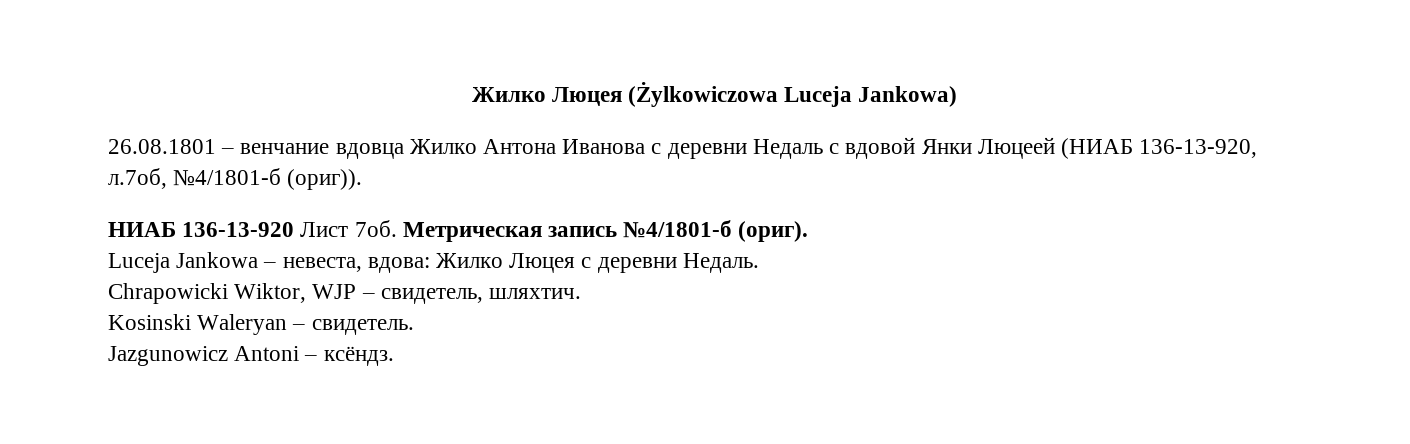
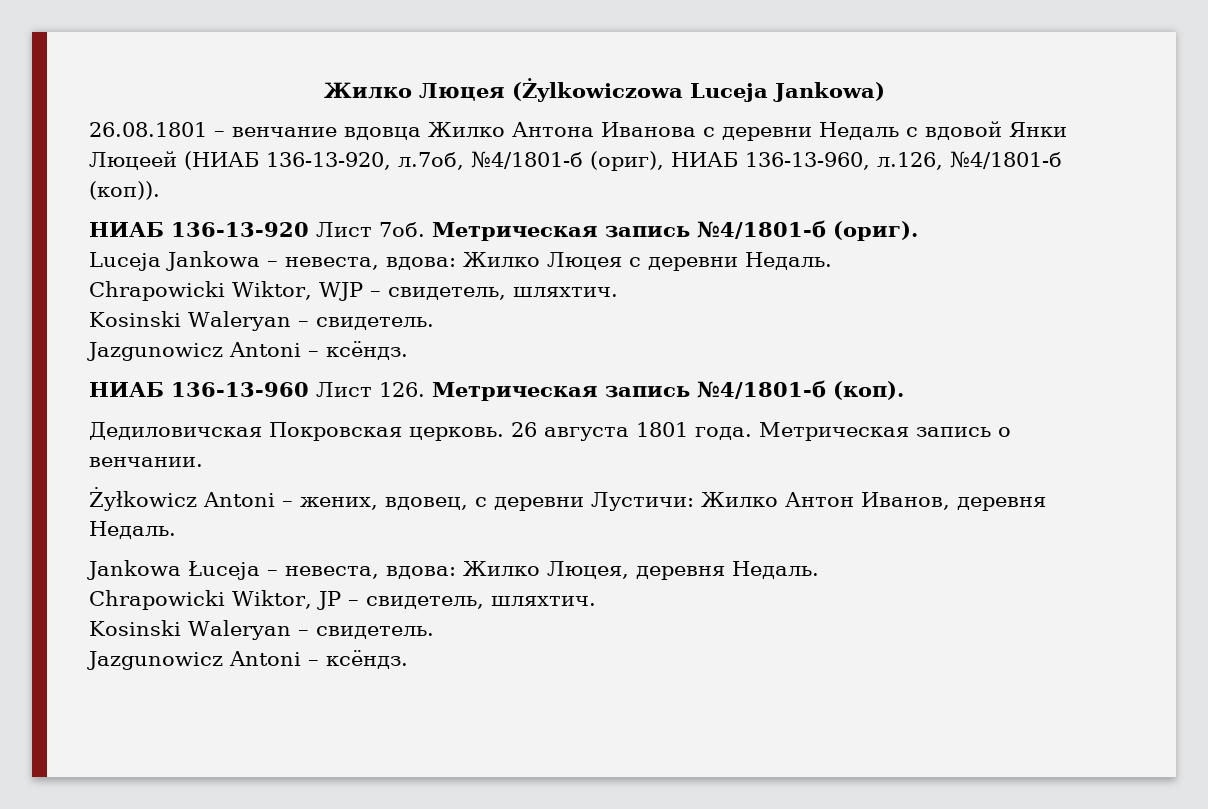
- 26.08.1801 – венчание вдовца Жилко Антона Иванова с деревни Недаль с вдовой Янки Люцеей (НИАБ 136-13-920, л.7об, №4/1801-б (ориг)).
+ 26.08.1801 – венчание вдовца Жилко Антона Иванова с деревни Недаль с вдовой Янки Люцеей (НИАБ 136-13-920, л.7об, №4/1801-б (ориг), НИАБ 136-13-960, л.126, №4/1801-б (коп)).
+ НИАБ 136-13-960 Лист 126. Метрическая запись №4/1801-б (коп).
+ Дедиловичская Покровская церковь. 26 августа 1801 года. Метрическая запись о венчании.
+ Żyłkowicz Antoni – жених, вдовец, с деревни Лустичи: Жилко Антон Иванов, деревня Недаль.
+ Jankowa Łuceja – невеста, вдова: Жилко Люцея, деревня Недаль.
+ Chrapowicki Wiktor, JP – свидетель, шляхтич.
+ Kosinski Waleryan – свидетель.
+ Jazgunowicz Antoni – ксёндз.

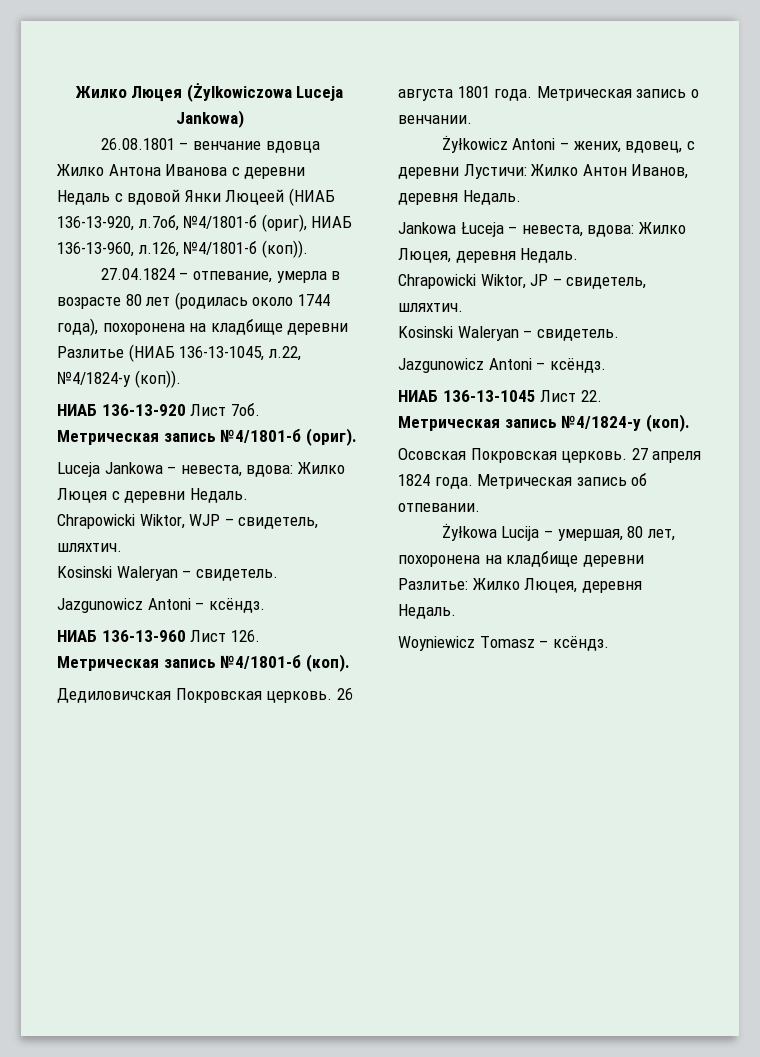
+ 27.04.1824 – отпевание, умерла в возрасте 80 лет (родилась около 1744 года), похоронена на кладбище деревни Разлитье (НИАБ 136-13-1045, л.22, №4/1824-у (коп)).
+ НИАБ 136-13-1045 Лист 22. Метрическая запись №4/1824-у (коп).
+ Осовская Покровская церковь. 27 апреля 1824 года. Метрическая запись об отпевании.
+ Żyłkowa Lucija – умершая, 80 лет, похоронена на кладбище деревни Разлитье: Жилко Люцея, деревня Недаль.
+ Woyniewicz Tomasz – ксёндз.

